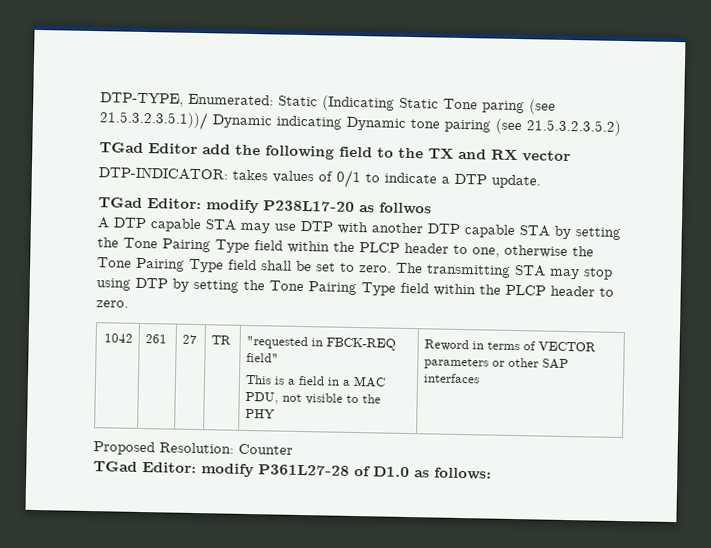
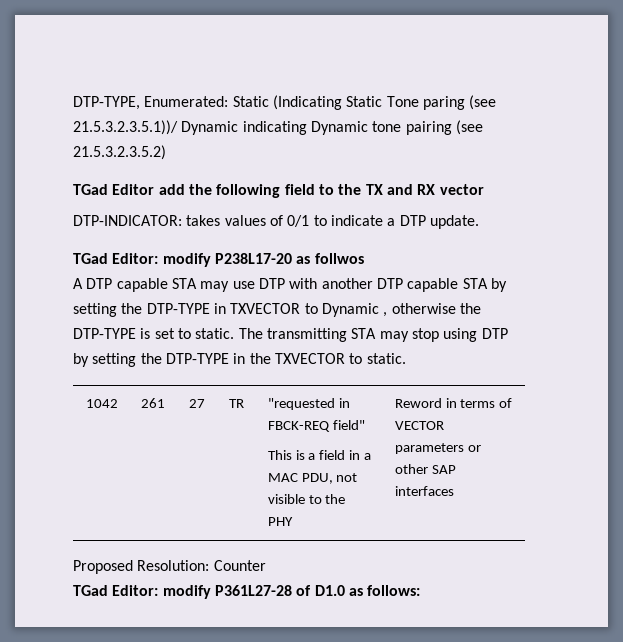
- A DTP capable STA may use DTP with another DTP capable STA by setting the Tone Pairing Type field within the PLCP header to one, otherwise the Tone Pairing Type field shall be set to zero.
+ A DTP capable STA may use DTP with another DTP capable STA by setting the DTP-TYPE in TXVECTOR to Dynamic , otherwise the DTP-TYPE is set to static.
- The transmitting STA may stop using DTP by setting the Tone Pairing Type field within the PLCP header to zero.
+ The transmitting STA may stop using DTP by setting the DTP-TYPE in the TXVECTOR to static.

